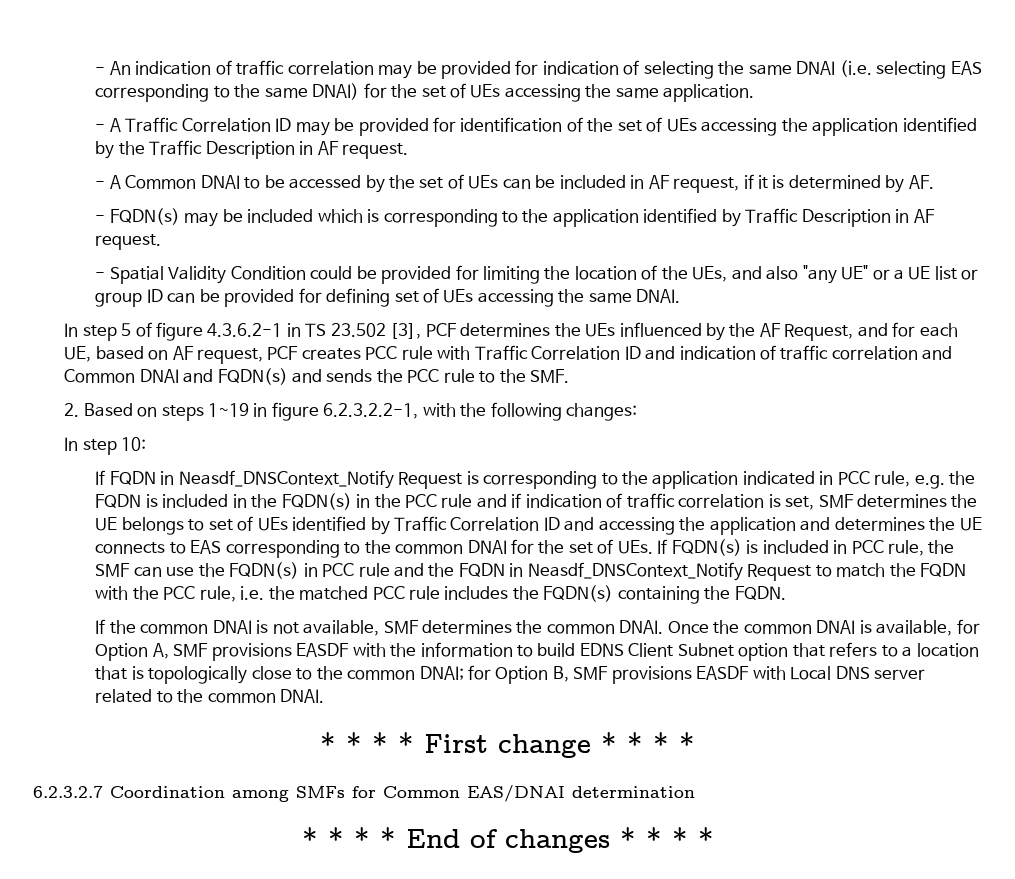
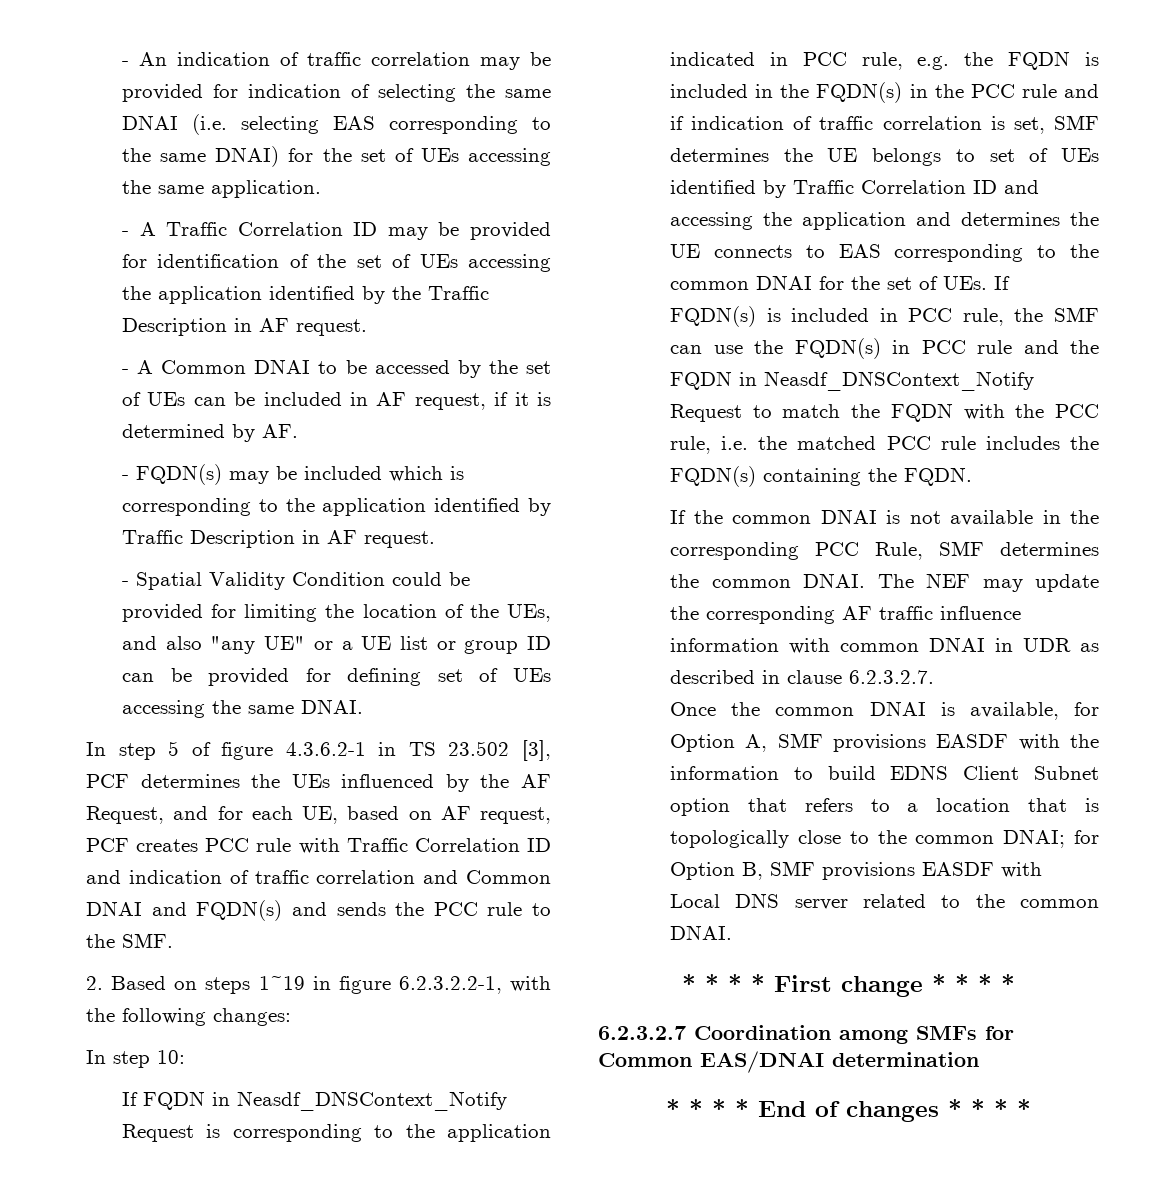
- If the common DNAI is not available, SMF determines the common DNAI. Once the common DNAI is available, for Option A, SMF provisions EASDF with the information to build EDNS Client Subnet option that refers to a location that is topologically close to the common DNAI; for Option B, SMF provisions EASDF with Local DNS server related to the common DNAI.
+ If the common DNAI is not available in the corresponding PCC Rule, SMF determines the common DNAI. The NEF may update the corresponding AF traffic influence information with common DNAI in UDR as described in clause 6.2.3.2.7.
+ Once the common DNAI is available, for Option A, SMF provisions EASDF with the information to build EDNS Client Subnet option that refers to a location that is topologically close to the common DNAI; for Option B, SMF provisions EASDF with Local DNS server related to the common DNAI.

